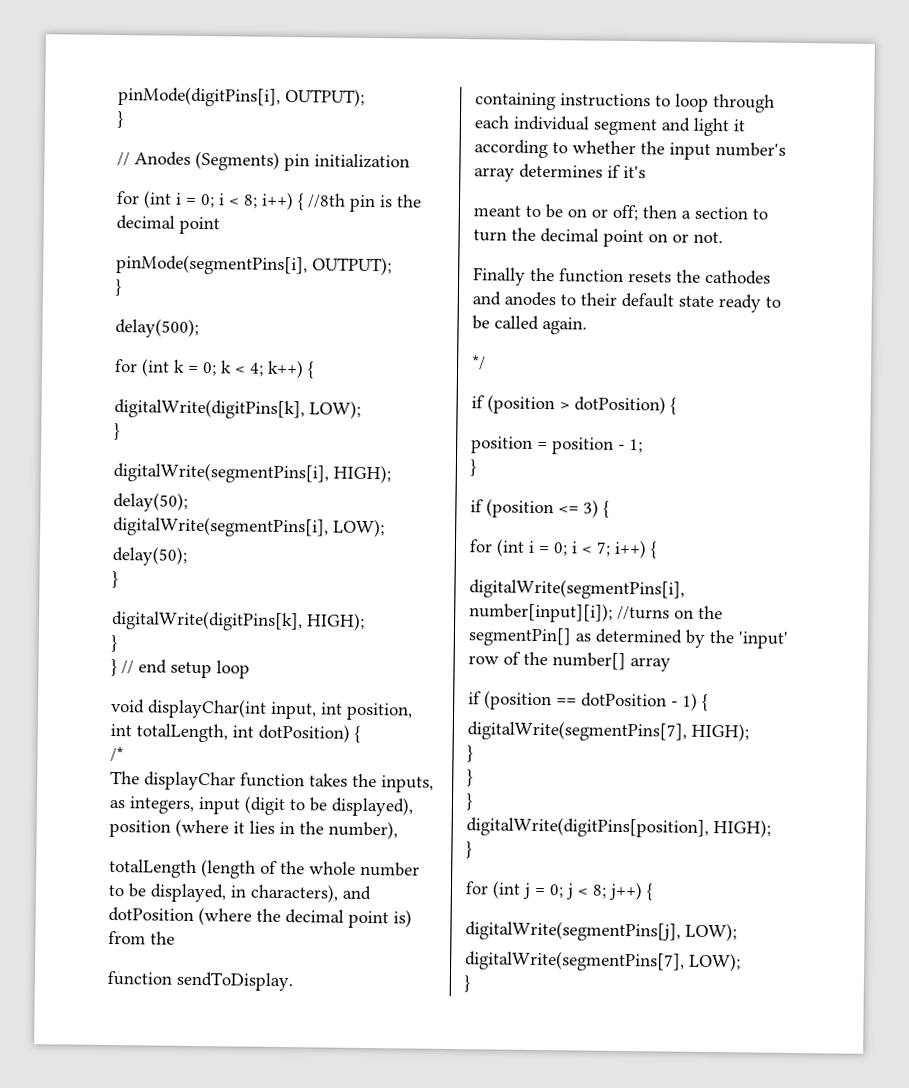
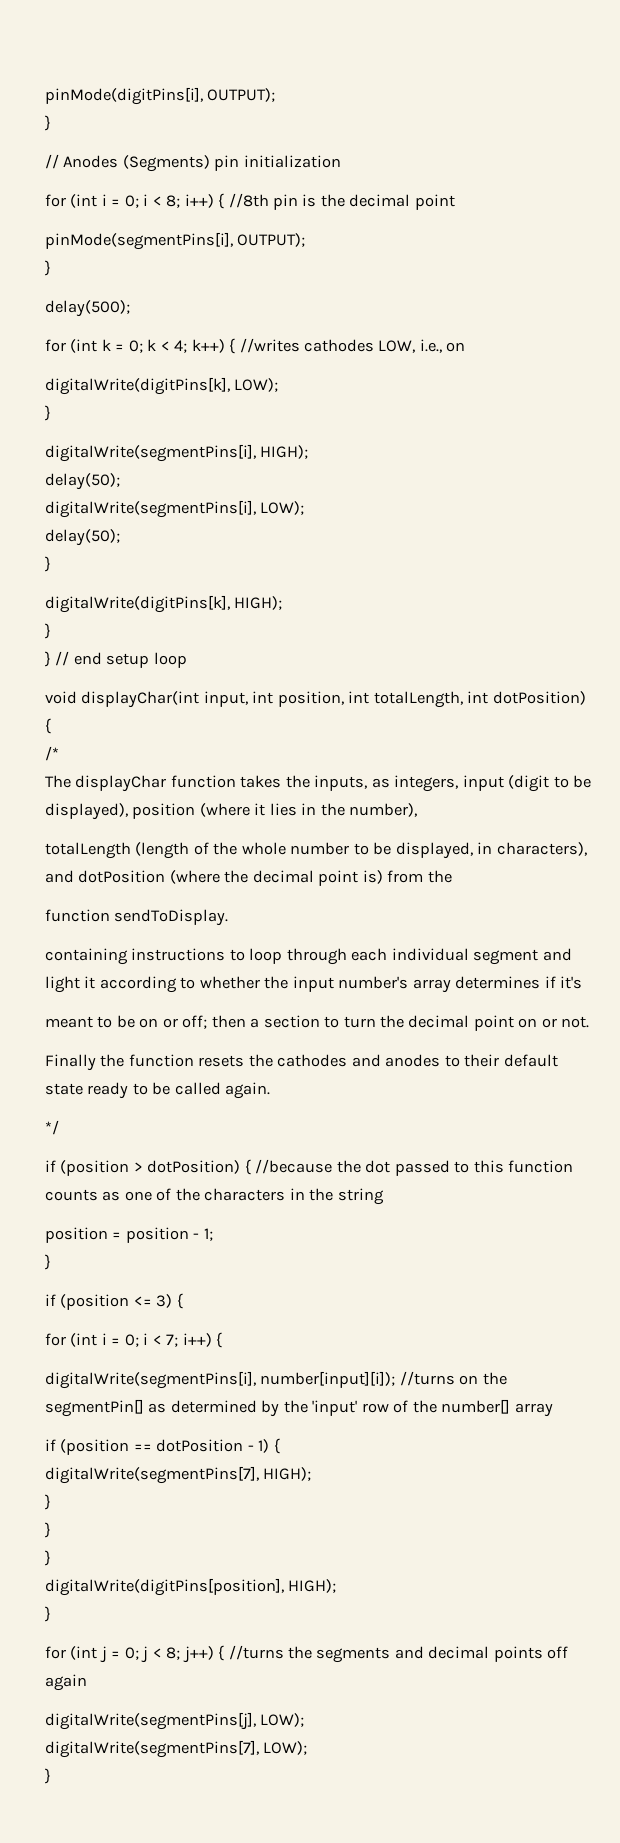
- for (int k = 0; k < 4; k++) {
+ for (int k = 0; k < 4; k++) { //writes cathodes LOW, i.e., on
- if (position > dotPosition) {
+ if (position > dotPosition) { //because the dot passed to this function counts as one of the characters in the string
- for (int j = 0; j < 8; j++) {
+ for (int j = 0; j < 8; j++) { //turns the segments and decimal points off again

